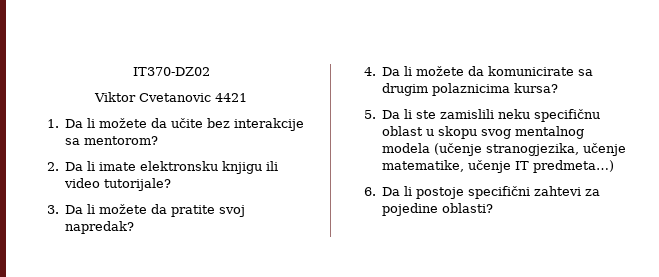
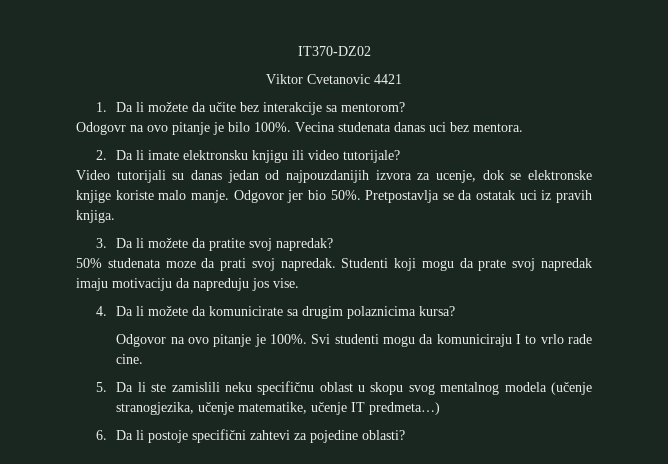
+ Odogovr na ovo pitanje je bilo 100%. Vecina studenata danas uci bez mentora.
+ Video tutorijali su danas jedan od najpouzdanijih izvora za ucenje, dok se elektronske knjige koriste malo manje. Odgovor jer bio 50%. Pretpostavlja se da ostatak uci iz pravih knjiga.
+ 50% studenata moze da prati svoj napredak. Studenti koji mogu da prate svoj napredak imaju motivaciju da napreduju jos vise.
+ Odgovor na ovo pitanje je 100%. Svi studenti mogu da komuniciraju I to vrlo rade cine.

